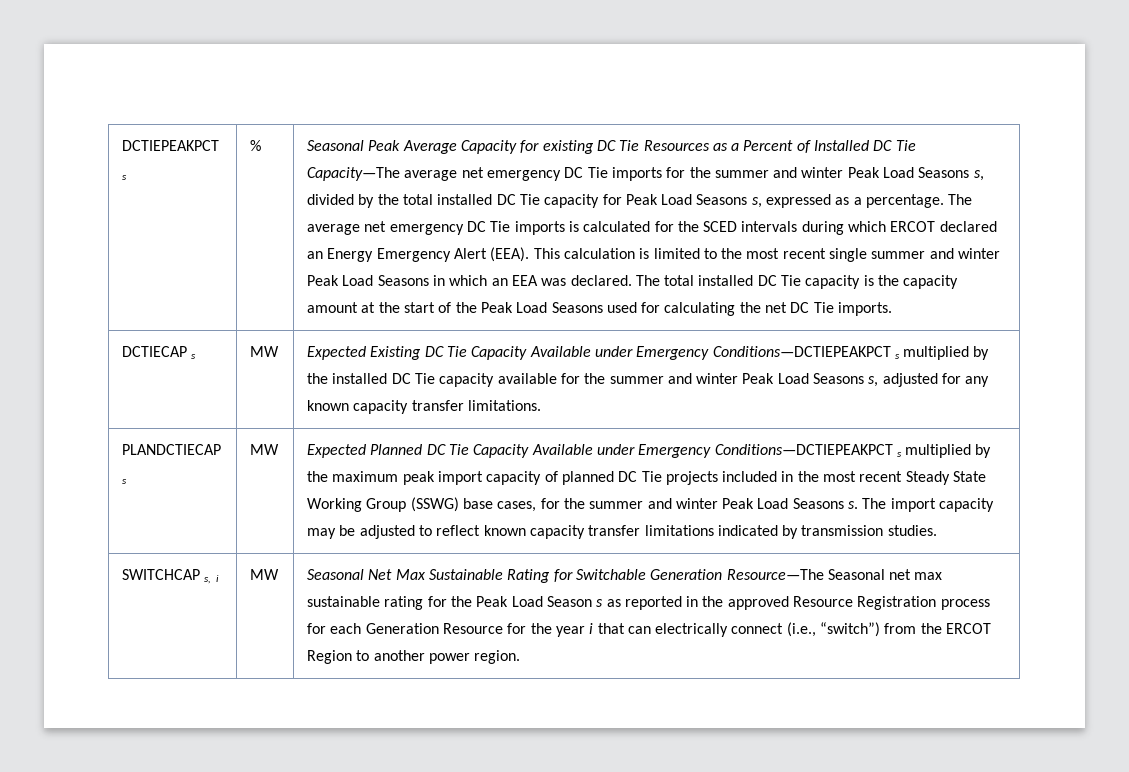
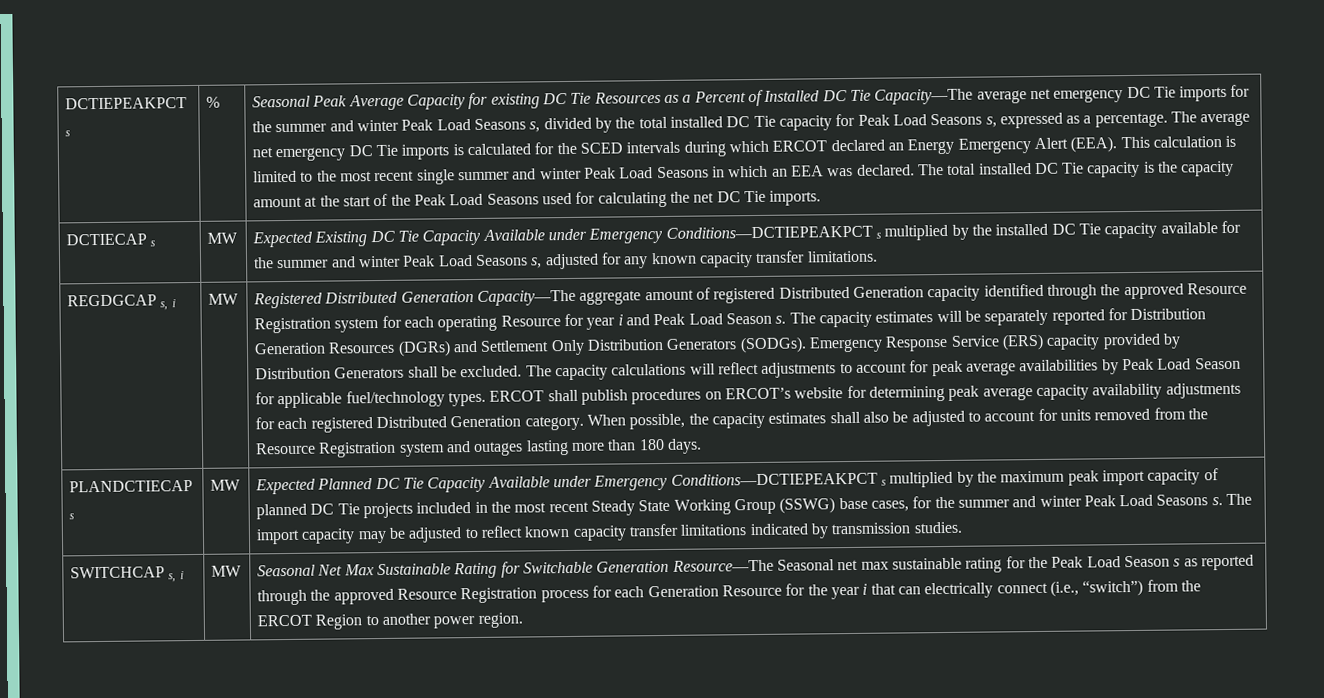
+ REGDGCAP s, i | MW | Registered Distributed Generation Capacity—The aggregate amount of registered Distributed Generation capacity identified through the approved Resource Registration system for each operating Resource for year i and Peak Load Season s. The capacity estimates will be separately reported for Distribution Generation Resources (DGRs) and Settlement Only Distribution Generators (SODGs). Emergency Response Service (ERS) capacity provided by Distribution Generators shall be excluded. The capacity calculations will reflect adjustments to account for peak average availabilities by Peak Load Season for applicable fuel/technology types. ERCOT shall publish procedures on ERCOT’s website for determining peak average capacity availability adjustments for each registered Distributed Generation category. When possible, the capacity estimates shall also be adjusted to account for units removed from the Resource Registration system and outages lasting more than 180 days.
- Seasonal Net Max Sustainable Rating for Switchable Generation Resource—The Seasonal net max sustainable rating for the Peak Load Season s as reported in the approved Resource Registration process for each Generation Resource for the year i that can electrically connect (i.e., “switch”) from the ERCOT Region to another power region.
+ Seasonal Net Max Sustainable Rating for Switchable Generation Resource—The Seasonal net max sustainable rating for the Peak Load Season s as reported through the approved Resource Registration process for each Generation Resource for the year i that can electrically connect (i.e., “switch”) from the ERCOT Region to another power region.

